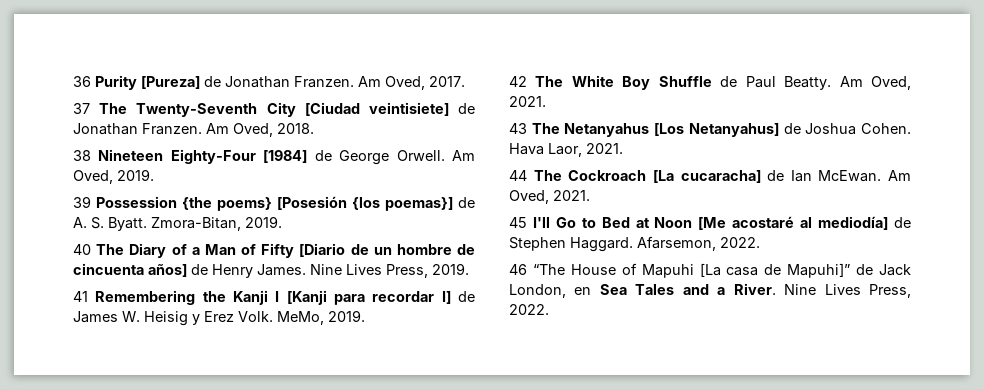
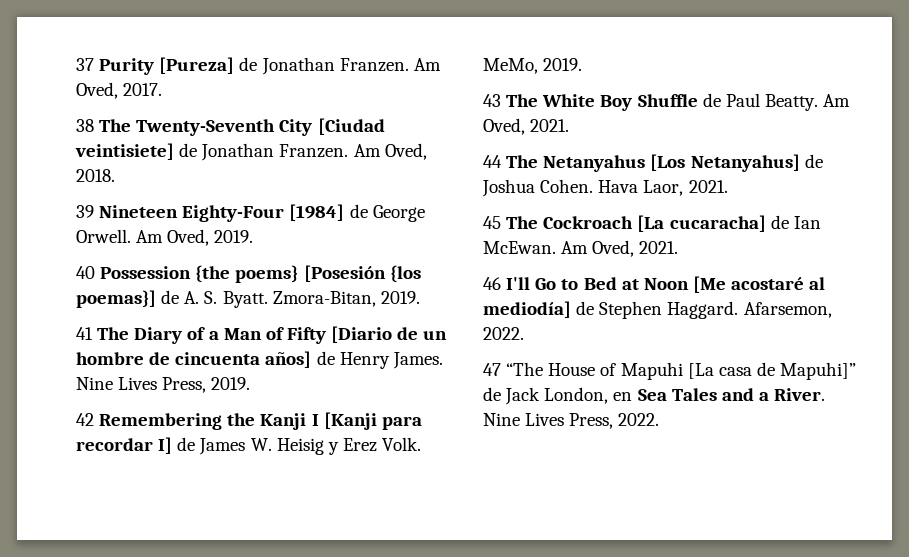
- 36 Purity [Pureza] de Jonathan Franzen.
+ 37 Purity [Pureza] de Jonathan Franzen.
- 37 The Twenty-Seventh City [Ciudad veintisiete] de Jonathan Franzen.
+ 38 The Twenty-Seventh City [Ciudad veintisiete] de Jonathan Franzen.
- 38 Nineteen Eighty-Four [1984] de George Orwell.
+ 39 Nineteen Eighty-Four [1984] de George Orwell.
- 39 Possession {the poems} [Posesión {los poemas}] de A. S. Byatt.
+ 40 Possession {the poems} [Posesión {los poemas}] de A. S. Byatt.
- 40 The Diary of a Man of Fifty [Diario de un hombre de cincuenta años] de Henry James.
+ 41 The Diary of a Man of Fifty [Diario de un hombre de cincuenta años] de Henry James.
- 41 Remembering the Kanji I [Kanji para recordar I] de James W. Heisig y Erez Volk.
+ 42 Remembering the Kanji I [Kanji para recordar I] de James W. Heisig y Erez Volk.
- 42 The White Boy Shuffle de Paul Beatty.
+ 43 The White Boy Shuffle de Paul Beatty.
- 43 The Netanyahus [Los Netanyahus] de Joshua Cohen.
+ 44 The Netanyahus [Los Netanyahus] de Joshua Cohen.
- 44 The Cockroach [La cucaracha] de Ian McEwan.
+ 45 The Cockroach [La cucaracha] de Ian McEwan.
- 45 I'll Go to Bed at Noon [Me acostaré al mediodía] de Stephen Haggard.
+ 46 I'll Go to Bed at Noon [Me acostaré al mediodía] de Stephen Haggard.
- 46 “The House of Mapuhi [La casa de Mapuhi]” de Jack London, en Sea Tales and a River.
+ 47 “The House of Mapuhi [La casa de Mapuhi]” de Jack London, en Sea Tales and a River.

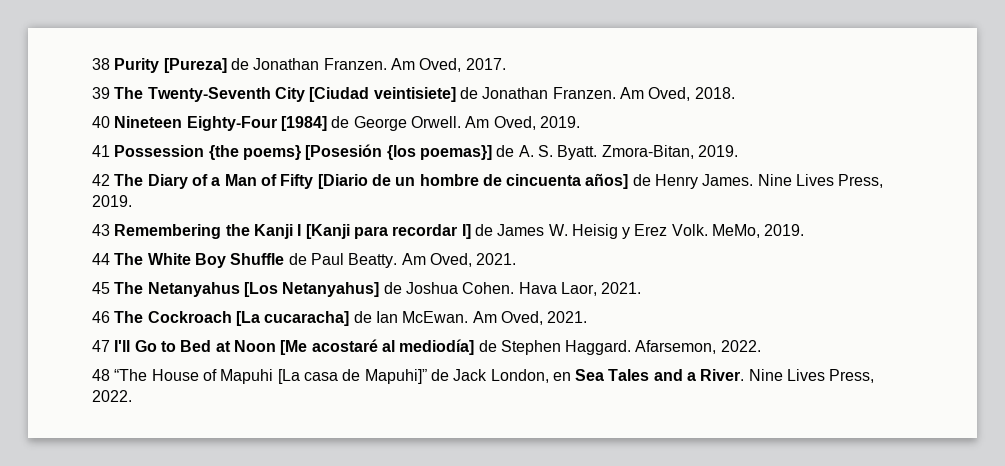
- 37 Purity [Pureza] de Jonathan Franzen.
+ 38 Purity [Pureza] de Jonathan Franzen.
- 38 The Twenty-Seventh City [Ciudad veintisiete] de Jonathan Franzen.
+ 39 The Twenty-Seventh City [Ciudad veintisiete] de Jonathan Franzen.
- 39 Nineteen Eighty-Four [1984] de George Orwell.
+ 40 Nineteen Eighty-Four [1984] de George Orwell.
- 40 Possession {the poems} [Posesión {los poemas}] de A. S. Byatt.
+ 41 Possession {the poems} [Posesión {los poemas}] de A. S. Byatt.
- 41 The Diary of a Man of Fifty [Diario de un hombre de cincuenta años] de Henry James.
+ 42 The Diary of a Man of Fifty [Diario de un hombre de cincuenta años] de Henry James.
- 42 Remembering the Kanji I [Kanji para recordar I] de James W. Heisig y Erez Volk.
+ 43 Remembering the Kanji I [Kanji para recordar I] de James W. Heisig y Erez Volk.
- 43 The White Boy Shuffle de Paul Beatty.
+ 44 The White Boy Shuffle de Paul Beatty.
- 44 The Netanyahus [Los Netanyahus] de Joshua Cohen.
+ 45 The Netanyahus [Los Netanyahus] de Joshua Cohen.
- 45 The Cockroach [La cucaracha] de Ian McEwan.
+ 46 The Cockroach [La cucaracha] de Ian McEwan.
- 46 I'll Go to Bed at Noon [Me acostaré al mediodía] de Stephen Haggard.
+ 47 I'll Go to Bed at Noon [Me acostaré al mediodía] de Stephen Haggard.
- 47 “The House of Mapuhi [La casa de Mapuhi]” de Jack London, en Sea Tales and a River.
+ 48 “The House of Mapuhi [La casa de Mapuhi]” de Jack London, en Sea Tales and a River.

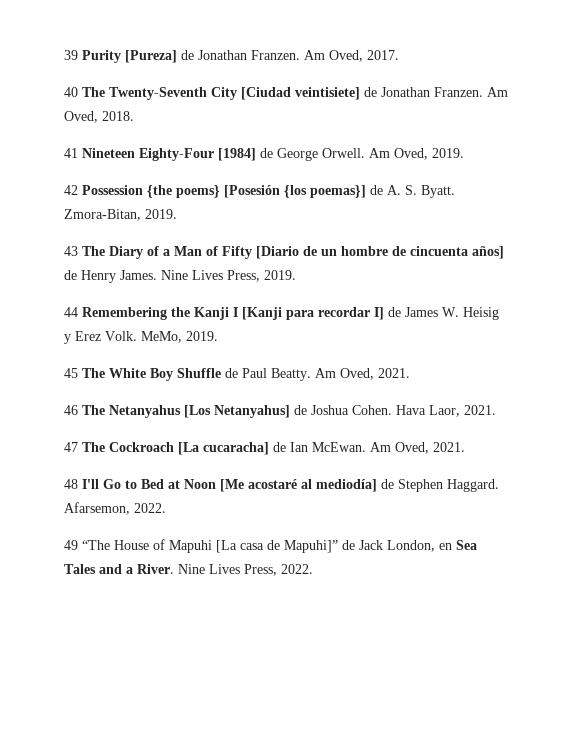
- 38 Purity [Pureza] de Jonathan Franzen.
+ 39 Purity [Pureza] de Jonathan Franzen.
- 39 The Twenty-Seventh City [Ciudad veintisiete] de Jonathan Franzen.
+ 40 The Twenty-Seventh City [Ciudad veintisiete] de Jonathan Franzen.
- 40 Nineteen Eighty-Four [1984] de George Orwell.
+ 41 Nineteen Eighty-Four [1984] de George Orwell.
- 41 Possession {the poems} [Posesión {los poemas}] de A. S. Byatt.
+ 42 Possession {the poems} [Posesión {los poemas}] de A. S. Byatt.
- 42 The Diary of a Man of Fifty [Diario de un hombre de cincuenta años] de Henry James.
+ 43 The Diary of a Man of Fifty [Diario de un hombre de cincuenta años] de Henry James.
- 43 Remembering the Kanji I [Kanji para recordar I] de James W. Heisig y Erez Volk.
+ 44 Remembering the Kanji I [Kanji para recordar I] de James W. Heisig y Erez Volk.
- 44 The White Boy Shuffle de Paul Beatty.
+ 45 The White Boy Shuffle de Paul Beatty.
- 45 The Netanyahus [Los Netanyahus] de Joshua Cohen.
+ 46 The Netanyahus [Los Netanyahus] de Joshua Cohen.
- 46 The Cockroach [La cucaracha] de Ian McEwan.
+ 47 The Cockroach [La cucaracha] de Ian McEwan.
- 47 I'll Go to Bed at Noon [Me acostaré al mediodía] de Stephen Haggard.
+ 48 I'll Go to Bed at Noon [Me acostaré al mediodía] de Stephen Haggard.
- 48 “The House of Mapuhi [La casa de Mapuhi]” de Jack London, en Sea Tales and a River.
+ 49 “The House of Mapuhi [La casa de Mapuhi]” de Jack London, en Sea Tales and a River.

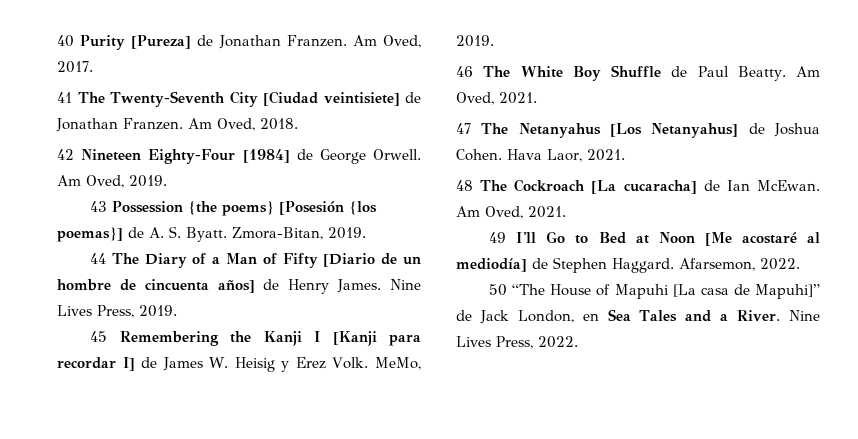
- 39 Purity [Pureza] de Jonathan Franzen.
+ 40 Purity [Pureza] de Jonathan Franzen.
- 40 The Twenty-Seventh City [Ciudad veintisiete] de Jonathan Franzen.
+ 41 The Twenty-Seventh City [Ciudad veintisiete] de Jonathan Franzen.
- 41 Nineteen Eighty-Four [1984] de George Orwell.
+ 42 Nineteen Eighty-Four [1984] de George Orwell.
- 42 Possession {the poems} [Posesión {los poemas}] de A. S. Byatt.
+ 43 Possession {the poems} [Posesión {los poemas}] de A. S. Byatt.
- 43 The Diary of a Man of Fifty [Diario de un hombre de cincuenta años] de Henry James.
+ 44 The Diary of a Man of Fifty [Diario de un hombre de cincuenta años] de Henry James.
- 44 Remembering the Kanji I [Kanji para recordar I] de James W. Heisig y Erez Volk.
+ 45 Remembering the Kanji I [Kanji para recordar I] de James W. Heisig y Erez Volk.
- 45 The White Boy Shuffle de Paul Beatty.
+ 46 The White Boy Shuffle de Paul Beatty.
- 46 The Netanyahus [Los Netanyahus] de Joshua Cohen.
+ 47 The Netanyahus [Los Netanyahus] de Joshua Cohen.
- 47 The Cockroach [La cucaracha] de Ian McEwan.
+ 48 The Cockroach [La cucaracha] de Ian McEwan.
- 48 I'll Go to Bed at Noon [Me acostaré al mediodía] de Stephen Haggard.
+ 49 I'll Go to Bed at Noon [Me acostaré al mediodía] de Stephen Haggard.
- 49 “The House of Mapuhi [La casa de Mapuhi]” de Jack London, en Sea Tales and a River.
+ 50 “The House of Mapuhi [La casa de Mapuhi]” de Jack London, en Sea Tales and a River.

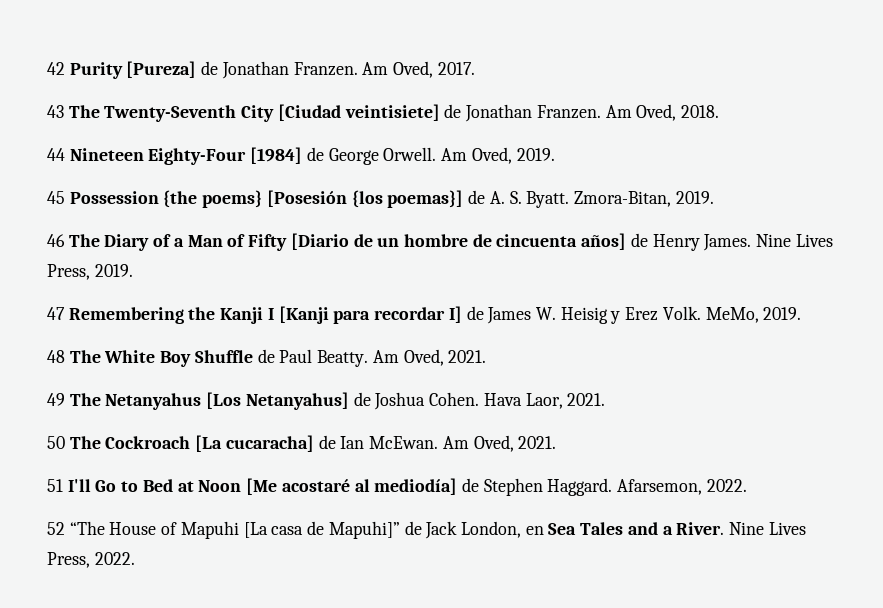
- 40 Purity [Pureza] de Jonathan Franzen.
+ 42 Purity [Pureza] de Jonathan Franzen.
- 41 The Twenty-Seventh City [Ciudad veintisiete] de Jonathan Franzen.
+ 43 The Twenty-Seventh City [Ciudad veintisiete] de Jonathan Franzen.
- 42 Nineteen Eighty-Four [1984] de George Orwell.
+ 44 Nineteen Eighty-Four [1984] de George Orwell.
- 43 Possession {the poems} [Posesión {los poemas}] de A. S. Byatt.
+ 45 Possession {the poems} [Posesión {los poemas}] de A. S. Byatt.
- 44 The Diary of a Man of Fifty [Diario de un hombre de cincuenta años] de Henry James.
+ 46 The Diary of a Man of Fifty [Diario de un hombre de cincuenta años] de Henry James.
- 45 Remembering the Kanji I [Kanji para recordar I] de James W. Heisig y Erez Volk.
+ 47 Remembering the Kanji I [Kanji para recordar I] de James W. Heisig y Erez Volk.
- 46 The White Boy Shuffle de Paul Beatty.
+ 48 The White Boy Shuffle de Paul Beatty.
- 47 The Netanyahus [Los Netanyahus] de Joshua Cohen.
+ 49 The Netanyahus [Los Netanyahus] de Joshua Cohen.
- 48 The Cockroach [La cucaracha] de Ian McEwan.
+ 50 The Cockroach [La cucaracha] de Ian McEwan.
- 49 I'll Go to Bed at Noon [Me acostaré al mediodía] de Stephen Haggard.
+ 51 I'll Go to Bed at Noon [Me acostaré al mediodía] de Stephen Haggard.
- 50 “The House of Mapuhi [La casa de Mapuhi]” de Jack London, en Sea Tales and a River.
+ 52 “The House of Mapuhi [La casa de Mapuhi]” de Jack London, en Sea Tales and a River.

